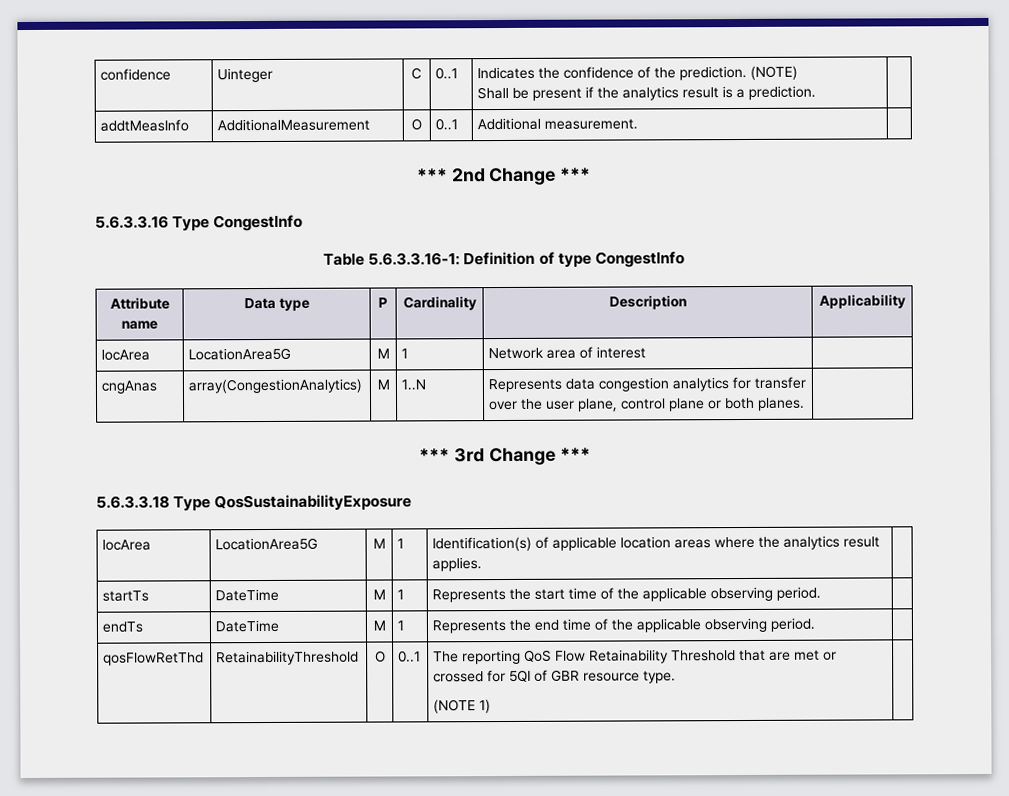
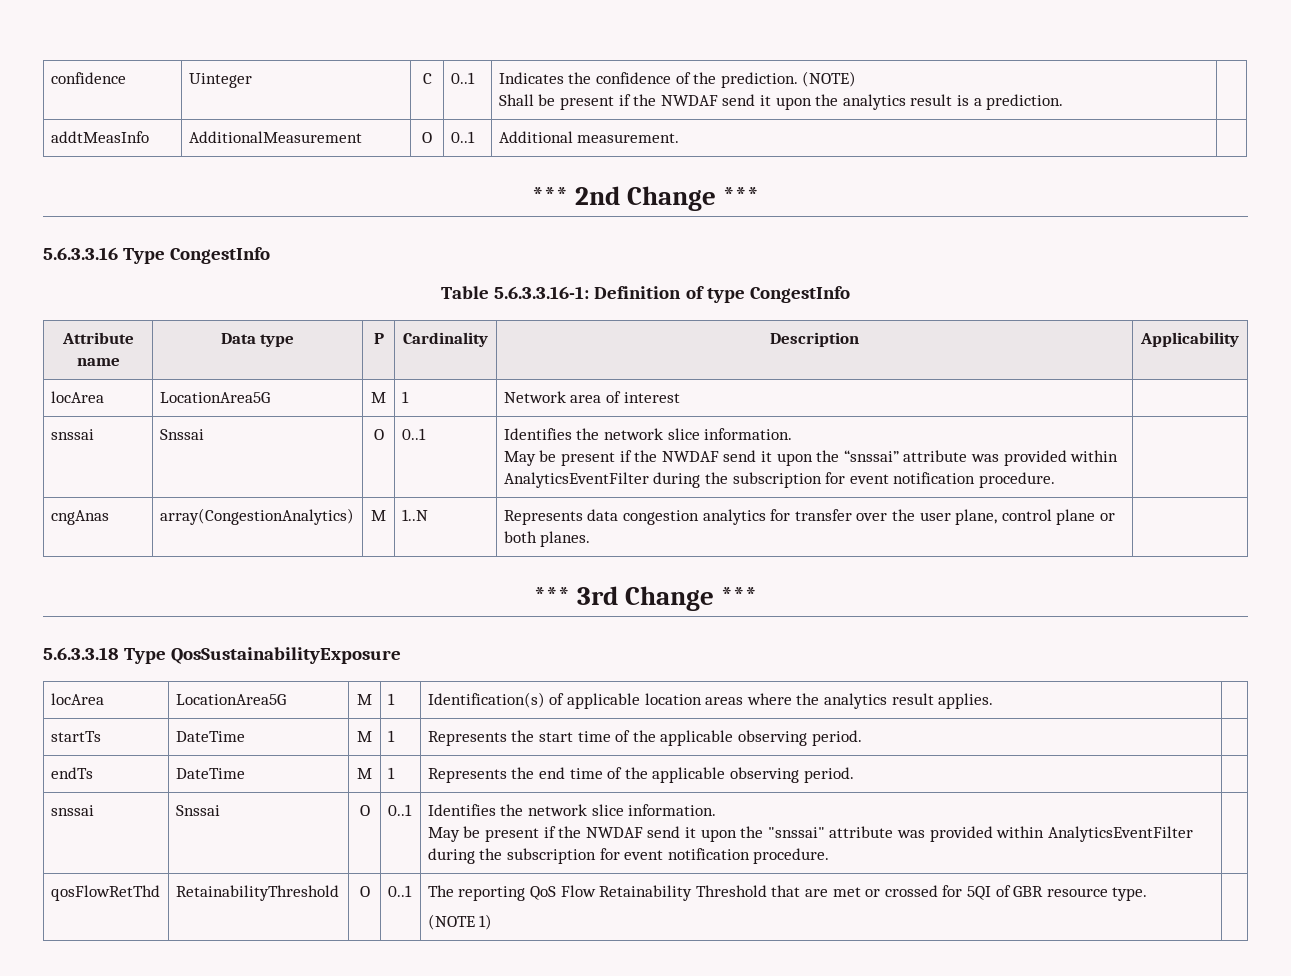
  confidence | Uinteger | C | 0..1 | Indicates the confidence of the prediction. (NOTE)
- Shall be present if the analytics result is a prediction. |
+ Shall be present if the NWDAF send it upon the analytics result is a prediction. |
  locArea | LocationArea5G | M | 1 | Network area of interest |
+ snssai | Snssai | O | 0..1 | Identifies the network slice information.
+ May be present if the NWDAF send it upon the “snssai” attribute was provided within AnalyticsEventFilter during the subscription for event notification procedure. |
  endTs | DateTime | M | 1 | Represents the end time of the applicable observing period. |
+ snssai | Snssai | O | 0..1 | Identifies the network slice information.
+ May be present if the NWDAF send it upon the "snssai" attribute was provided within AnalyticsEventFilter during the subscription for event notification procedure. |

